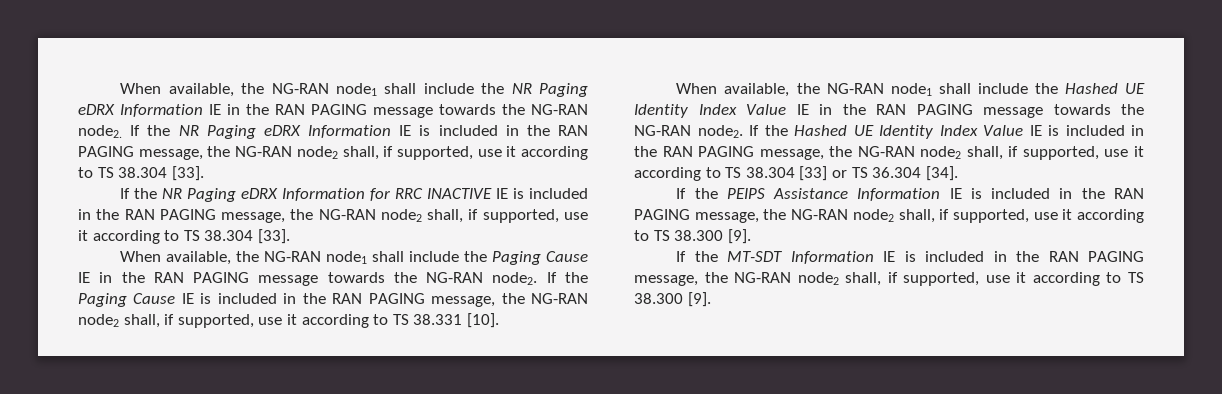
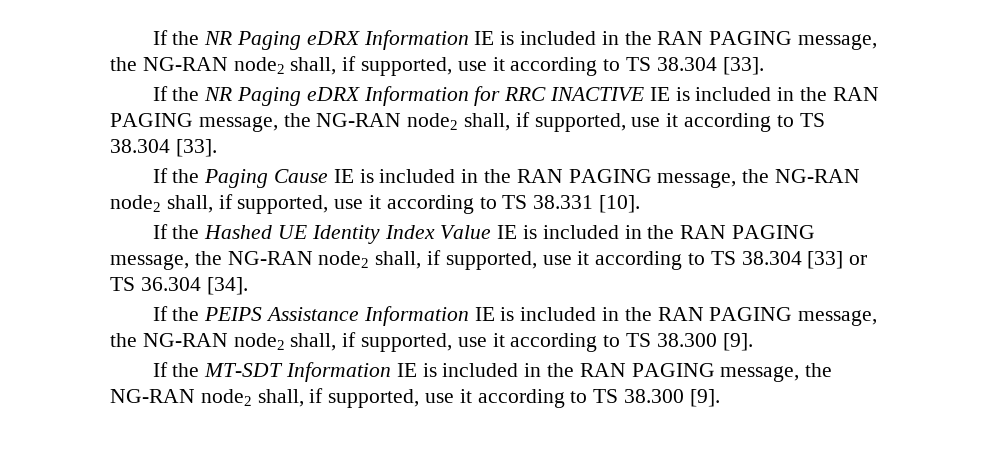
- When available, the NG-RAN node1 shall include the NR Paging eDRX Information IE in the RAN PAGING message towards the NG-RAN node2.
- When available, the NG-RAN node1 shall include the Paging Cause IE in the RAN PAGING message towards the NG-RAN node2.
- When available, the NG-RAN node1 shall include the Hashed UE Identity Index Value IE in the RAN PAGING message towards the NG-RAN node2.

